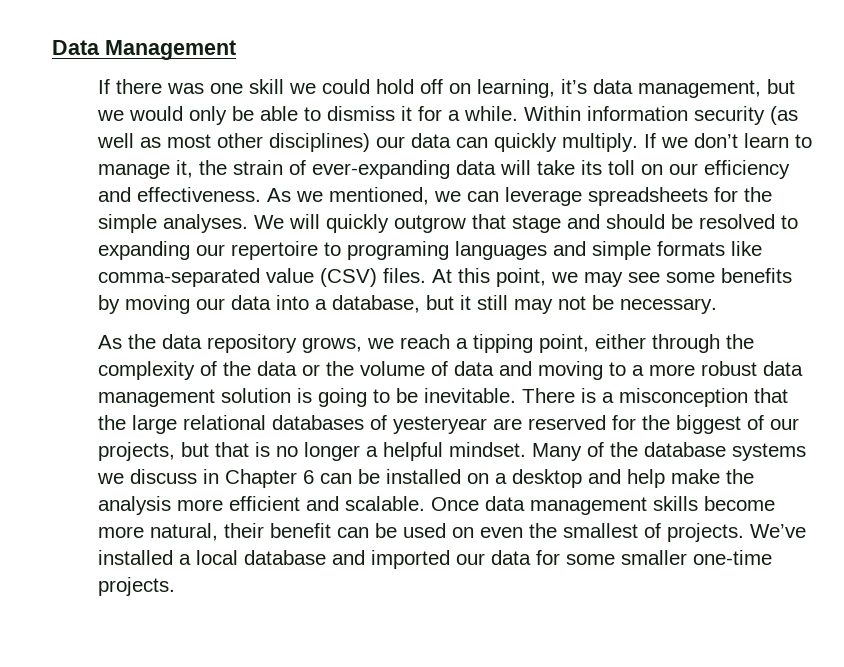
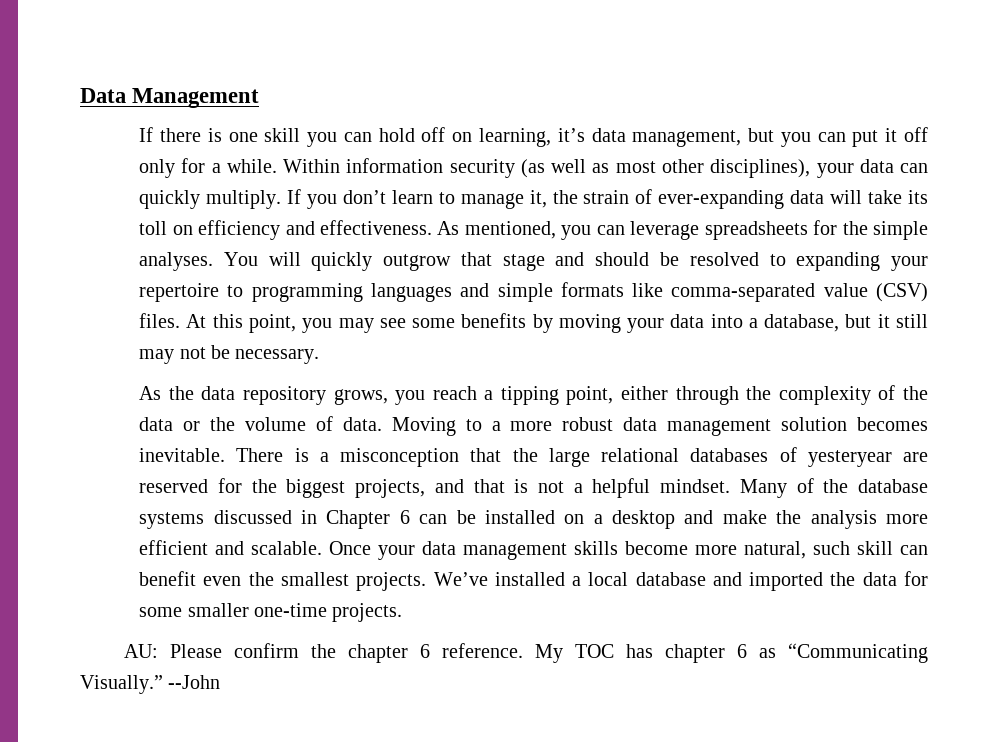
- If there was one skill we could hold off on learning, it’s data management, but we would only be able to dismiss it for a while.
+ If there is one skill you can hold off on learning, it’s data management, but you can put it off only for a while.
- Within information security (as well as most other disciplines) our data can quickly multiply.
+ Within information security (as well as most other disciplines), your data can quickly multiply.
- If we don’t learn to manage it, the strain of ever-expanding data will take its toll on our efficiency and effectiveness.
+ If you don’t learn to manage it, the strain of ever-expanding data will take its toll on efficiency and effectiveness.
- As we mentioned, we can leverage spreadsheets for the simple analyses.
+ As mentioned, you can leverage spreadsheets for the simple analyses.
- We will quickly outgrow that stage and should be resolved to expanding our repertoire to programing languages and simple formats like comma-separated value (CSV) files.
+ You will quickly outgrow that stage and should be resolved to expanding your repertoire to programming languages and simple formats like comma-separated value (CSV) files.
- At this point, we may see some benefits by moving our data into a database, but it still may not be necessary.
+ At this point, you may see some benefits by moving your data into a database, but it still may not be necessary.
- As the data repository grows, we reach a tipping point, either through the complexity of the data or the volume of data and moving to a more robust data management solution is going to be inevitable.
+ As the data repository grows, you reach a tipping point, either through the complexity of the data or the volume of data. Moving to a more robust data management solution becomes inevitable.
- There is a misconception that the large relational databases of yesteryear are reserved for the biggest of our projects, but that is no longer a helpful mindset.
+ There is a misconception that the large relational databases of yesteryear are reserved for the biggest projects, and that is not a helpful mindset.
- Many of the database systems we discuss in Chapter 6 can be installed on a desktop and help make the analysis more efficient and scalable.
+ Many of the database systems discussed in Chapter 6 can be installed on a desktop and make the analysis more efficient and scalable.
- Once data management skills become more natural, their benefit can be used on even the smallest of projects.
+ Once your data management skills become more natural, such skill can benefit even the smallest projects.
- We’ve installed a local database and imported our data for some smaller one-time projects.
+ We’ve installed a local database and imported the data for some smaller one-time projects.
+ AU: Please confirm the chapter 6 reference. My TOC has chapter 6 as “Communicating Visually.” --John

